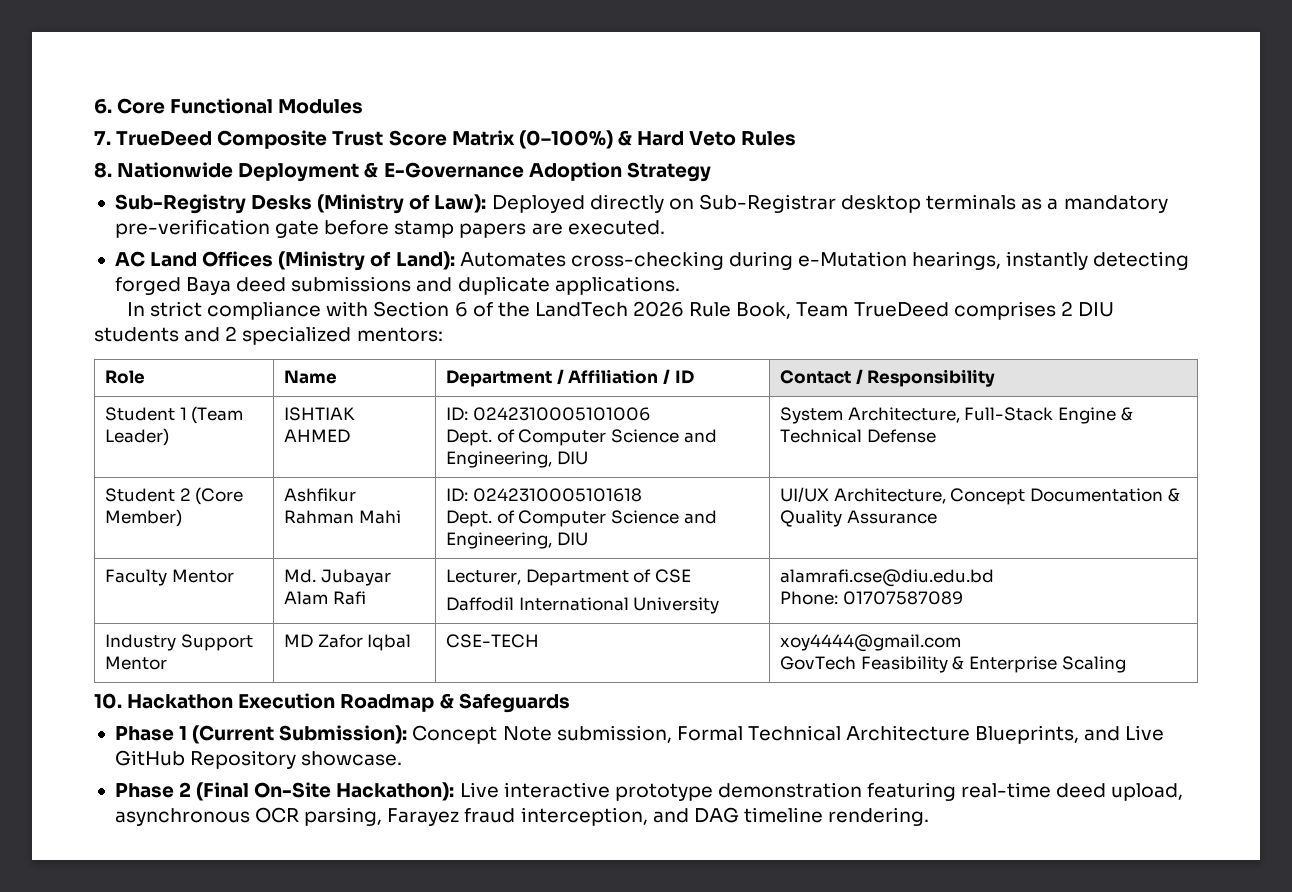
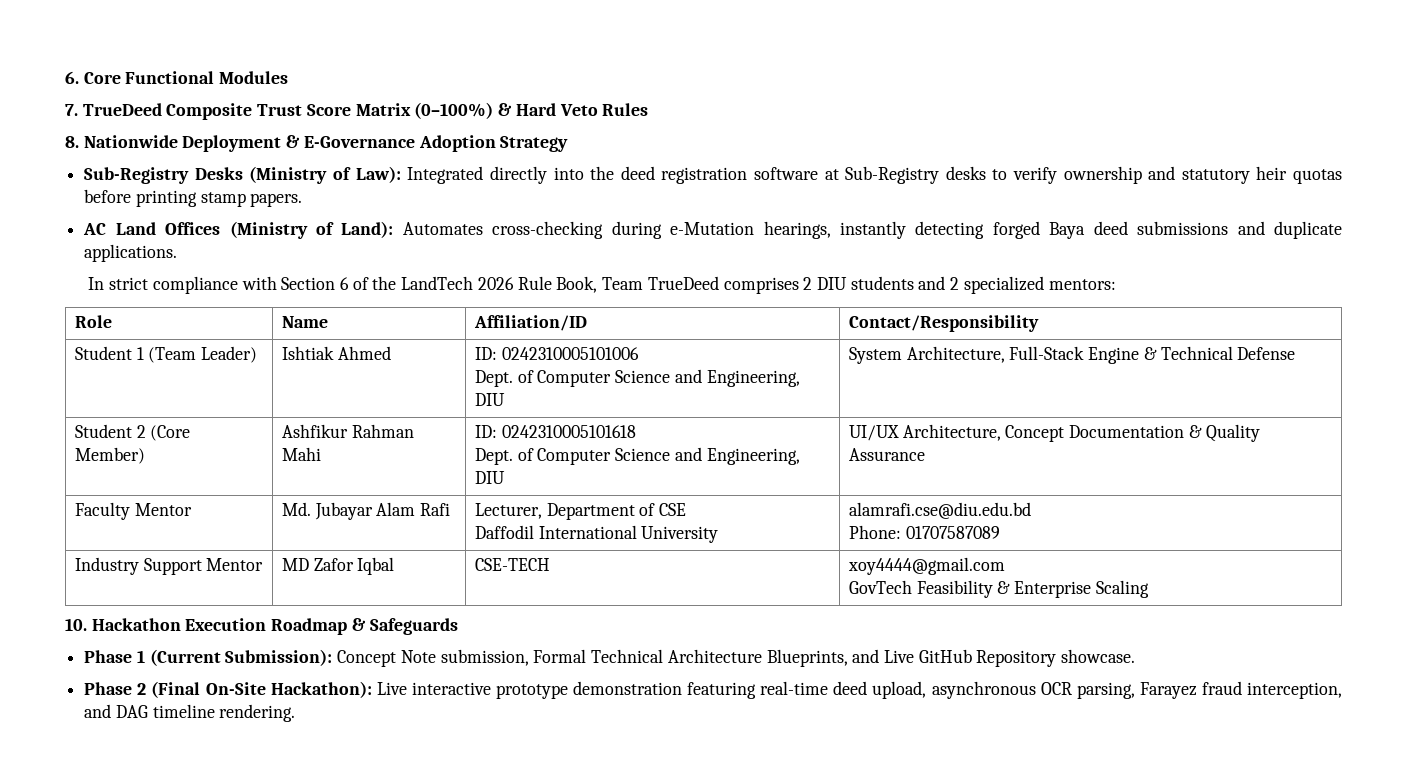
- Sub-Registry Desks (Ministry of Law): Deployed directly on Sub-Registrar desktop terminals as a mandatory pre-verification gate before stamp papers are executed.
+ Sub-Registry Desks (Ministry of Law): Integrated directly into the deed registration software at Sub-Registry desks to verify ownership and statutory heir quotas before printing stamp papers.
- Role | Name | Department / Affiliation / ID | Contact / Responsibility
+ Role | Name | Affiliation/ID | Contact/Responsibility
- Student 1 (Team Leader) | ISHTIAK AHMED | ID: 0242310005101006
+ Student 1 (Team Leader) | Ishtiak Ahmed | ID: 0242310005101006

